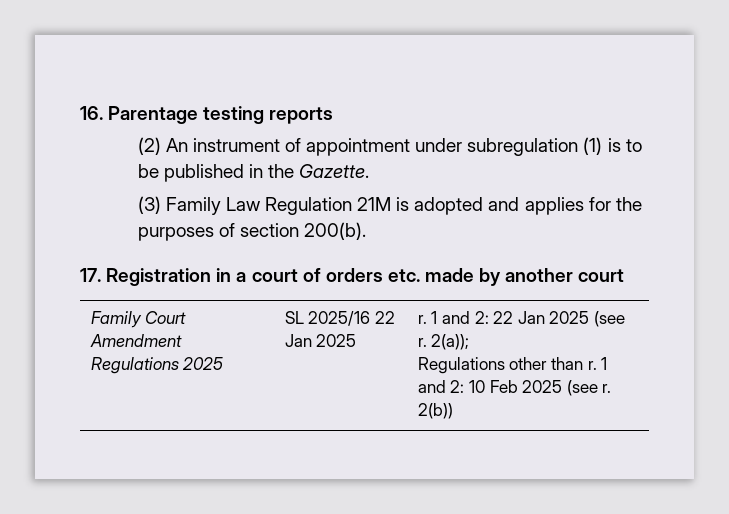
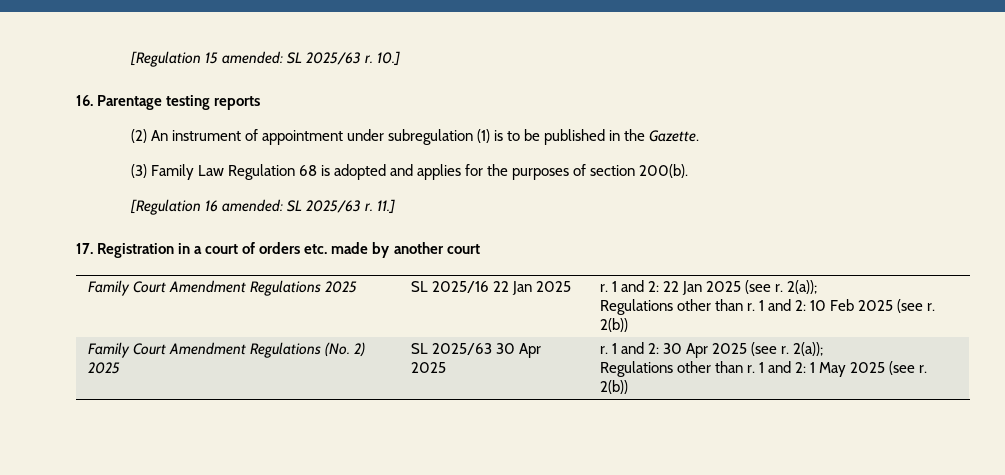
+ [Regulation 15 amended: SL 2025/63 r. 10.]
- (3) Family Law Regulation 21M is adopted and applies for the purposes of section 200(b).
+ (3) Family Law Regulation 68 is adopted and applies for the purposes of section 200(b).
+ [Regulation 16 amended: SL 2025/63 r. 11.]
+ Family Court Amendment Regulations (No. 2) 2025 | SL 2025/63 30 Apr 2025 | r. 1 and 2: 30 Apr 2025 (see r. 2(a));
+ Regulations other than r. 1 and 2: 1 May 2025 (see r. 2(b))

